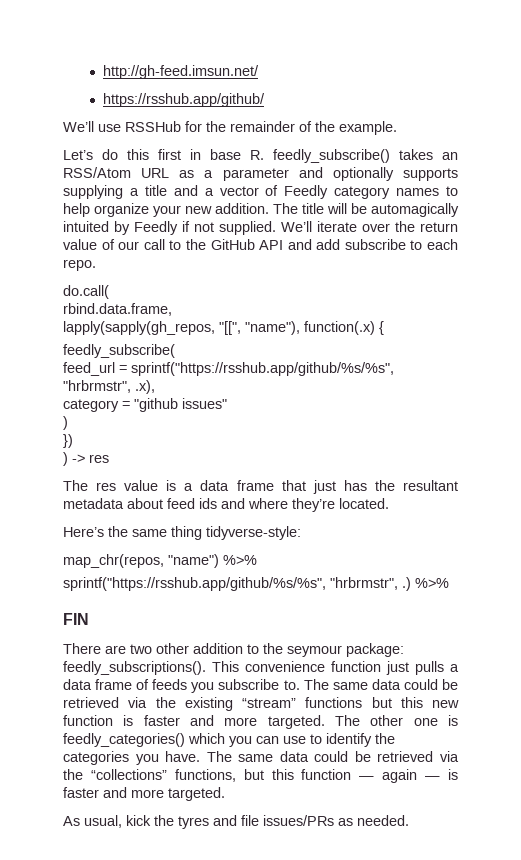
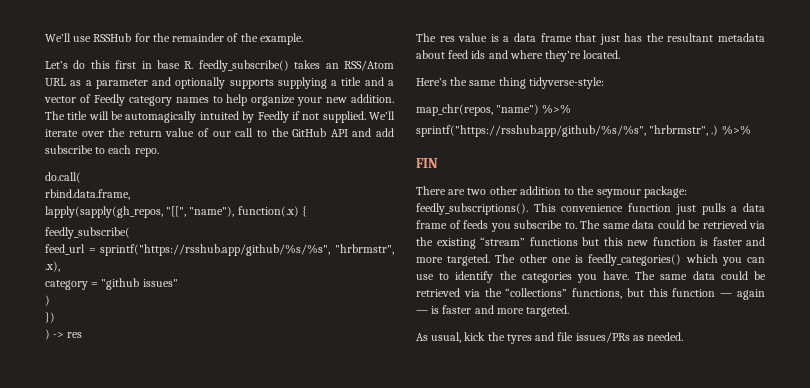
- http://gh-feed.imsun.net/
- https://rsshub.app/github/

